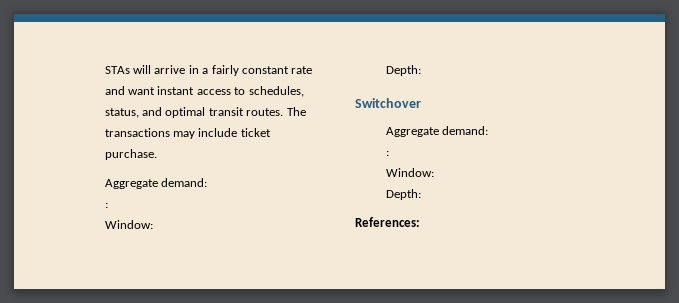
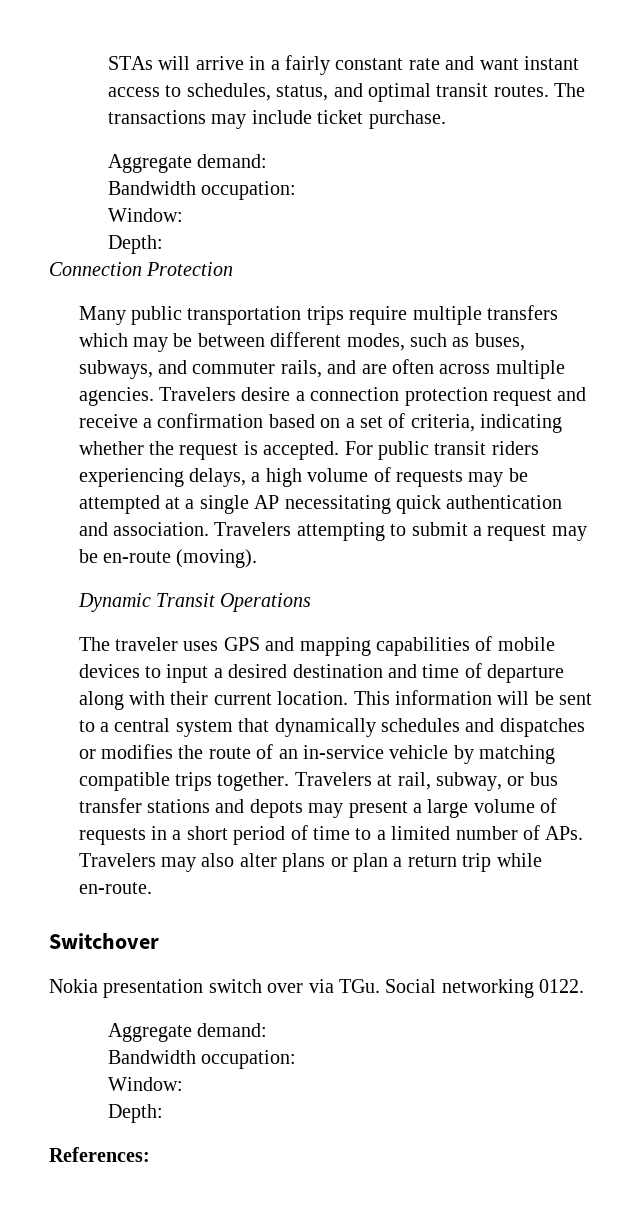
  The transactions may include ticket purchase.
  Aggregate demand:
- :
+ Bandwidth occupation:
  Window:
  Depth:
+ Connection Protection
+ Many public transportation trips require multiple transfers which may be between different modes, such as buses, subways, and commuter rails, and are often across multiple agencies. Travelers desire a connection protection request and receive a confirmation based on a set of criteria, indicating whether the request is accepted. For public transit riders experiencing delays, a high volume of requests may be attempted at a single AP necessitating quick authentication and association. Travelers attempting to submit a request may be en-route (moving).
+ Dynamic Transit Operations
+ The traveler uses GPS and mapping capabilities of mobile devices to input a desired destination and time of departure along with their current location. This information will be sent to a central system that dynamically schedules and dispatches or modifies the route of an in-service vehicle by matching compatible trips together. Travelers at rail, subway, or bus transfer stations and depots may present a large volume of requests in a short period of time to a limited number of APs. Travelers may also alter plans or plan a return trip while en-route.
  Switchover
+ Nokia presentation switch over via TGu. Social networking 0122.
  Aggregate demand:
- :
+ Bandwidth occupation:

